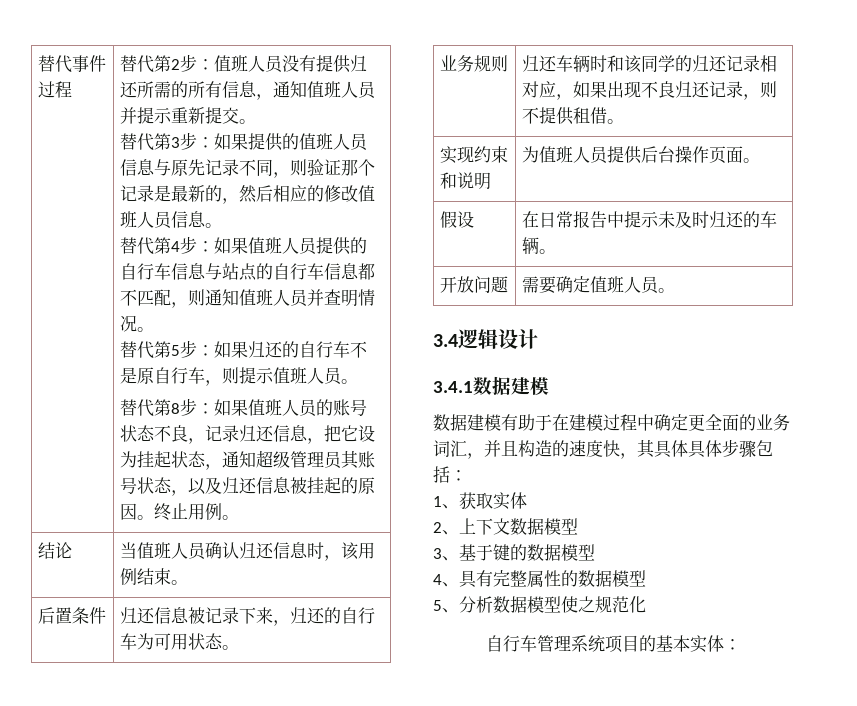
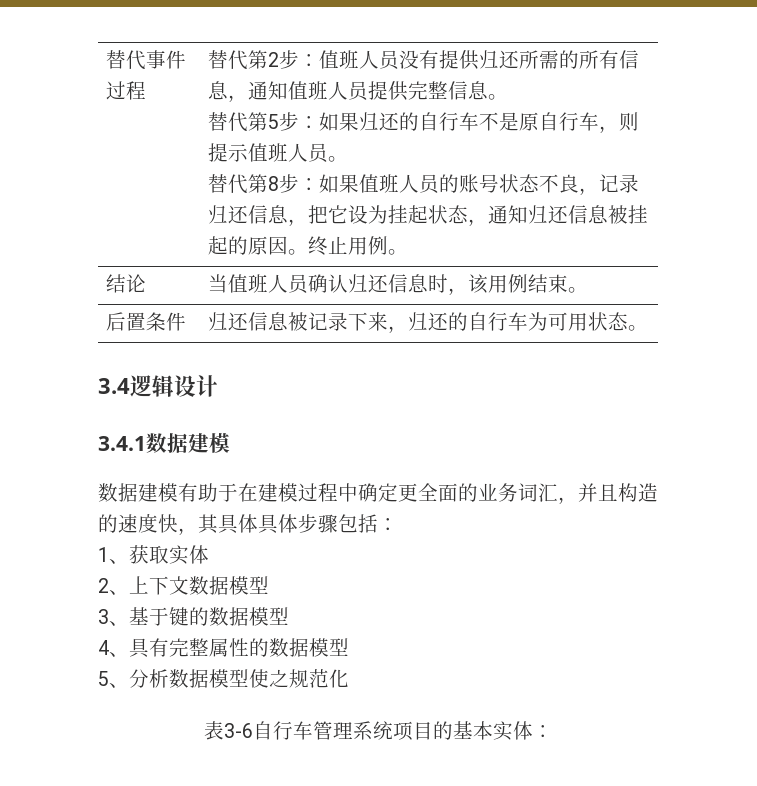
- 替代第2步：值班人员没有提供归还所需的所有信息，通知值班人员并提示重新提交。
- 替代第3步：如果提供的值班人员信息与原先记录不同，则验证那个记录是最新的，然后相应的修改值班人员信息。
- 替代第4步：如果值班人员提供的自行车信息与站点的自行车信息都不匹配，则通知值班人员并查明情况。
+ 替代第2步：值班人员没有提供归还所需的所有信息，通知值班人员提供完整信息。
- 替代第8步：如果值班人员的账号状态不良，记录归还信息，把它设为挂起状态，通知超级管理员其账号状态，以及归还信息被挂起的原因。
+ 替代第8步：如果值班人员的账号状态不良，记录归还信息，把它设为挂起状态，通知归还信息被挂起的原因。
- 业务规则 | 归还车辆时和该同学的归还记录相对应，如果出现不良归还记录，则不提供租借。
- 实现约束和说明 | 为值班人员提供后台操作页面。
- 假设 | 在日常报告中提示未及时归还的车辆。
- 开放问题 | 需要确定值班人员。
- 自行车管理系统项目的基本实体：
+ 表3-6自行车管理系统项目的基本实体：

